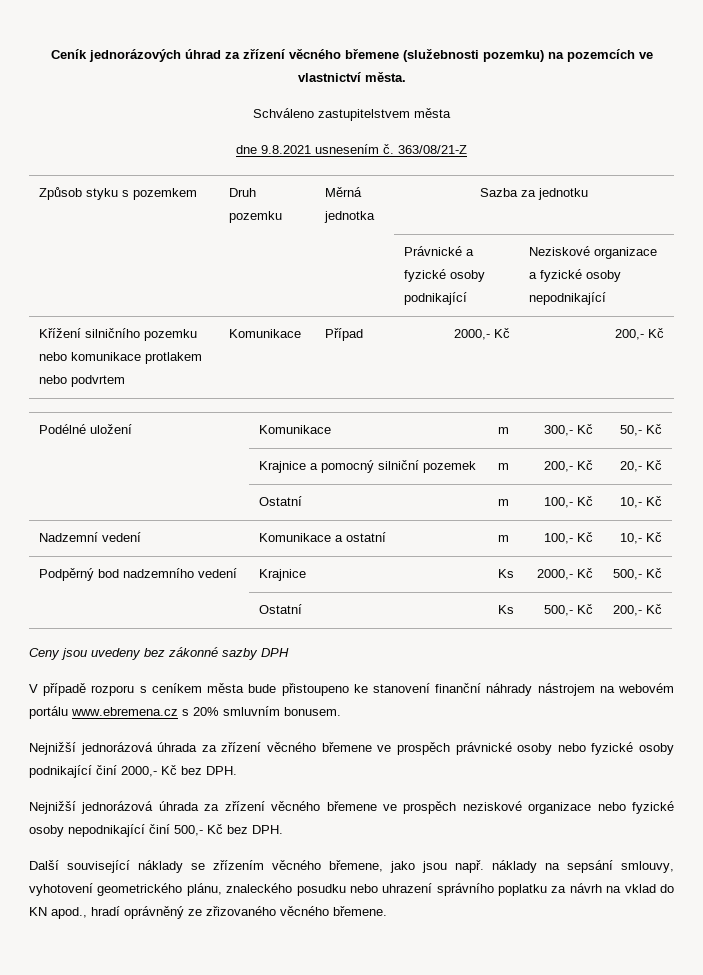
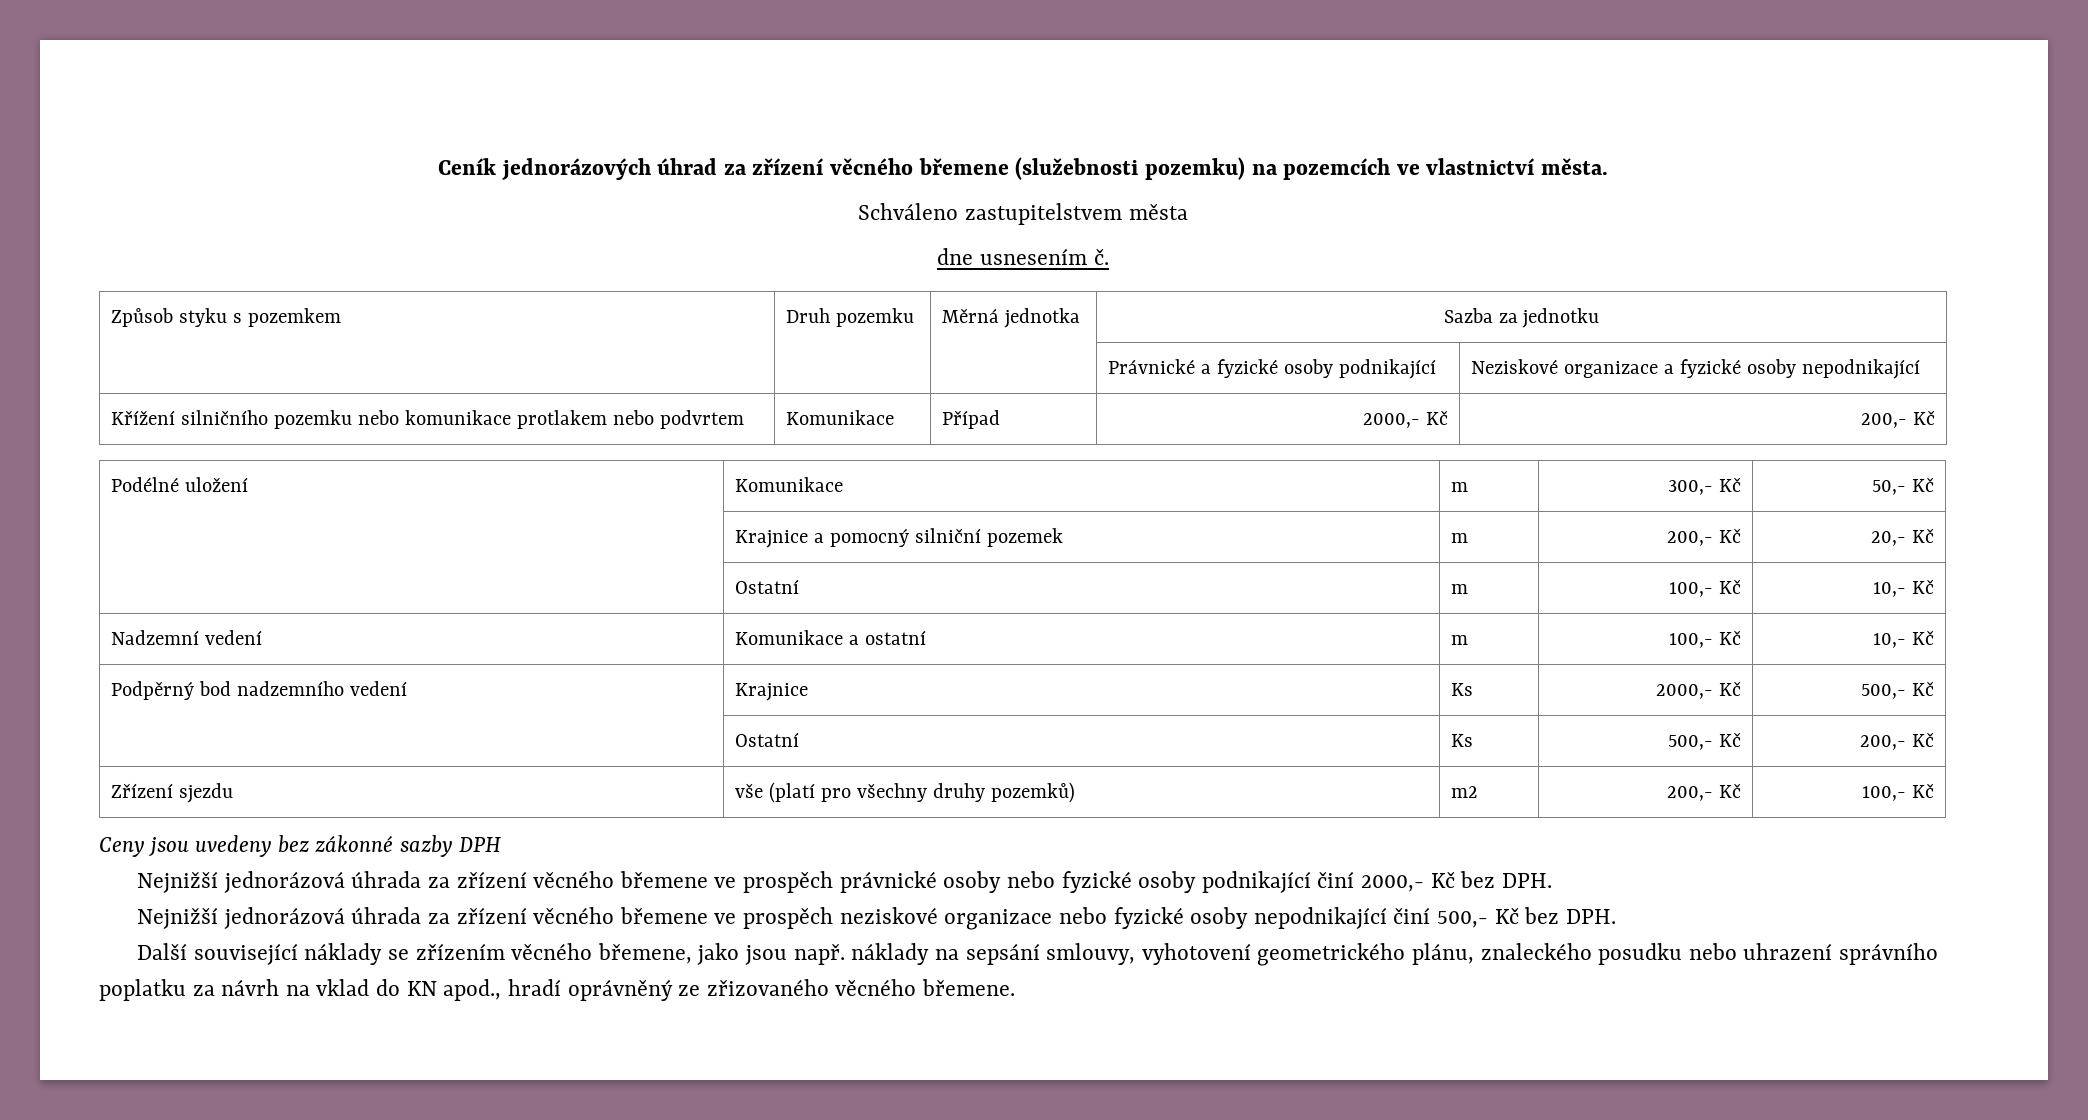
- dne 9.8.2021 usnesením č. 363/08/21-Z
+ dne usnesením č.
+ Zřízení sjezdu | vše (platí pro všechny druhy pozemků) | m2 | 200,- Kč | 100,- Kč
- V případě rozporu s ceníkem města bude přistoupeno ke stanovení finanční náhrady nástrojem na webovém portálu www.ebremena.cz s 20% smluvním bonusem.

